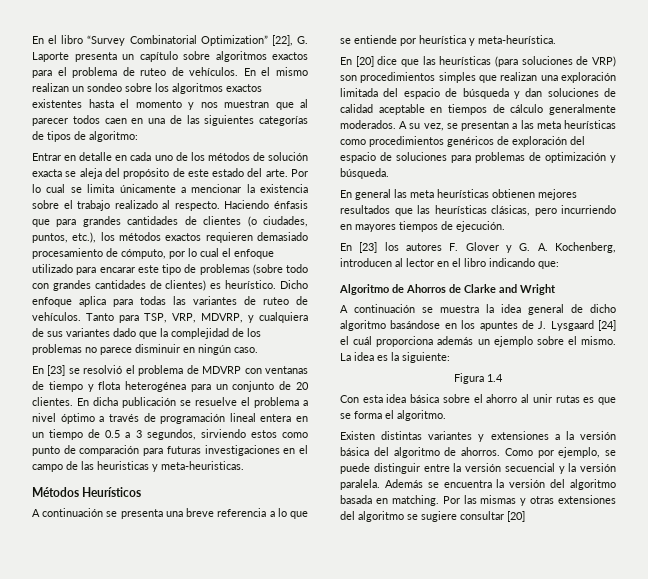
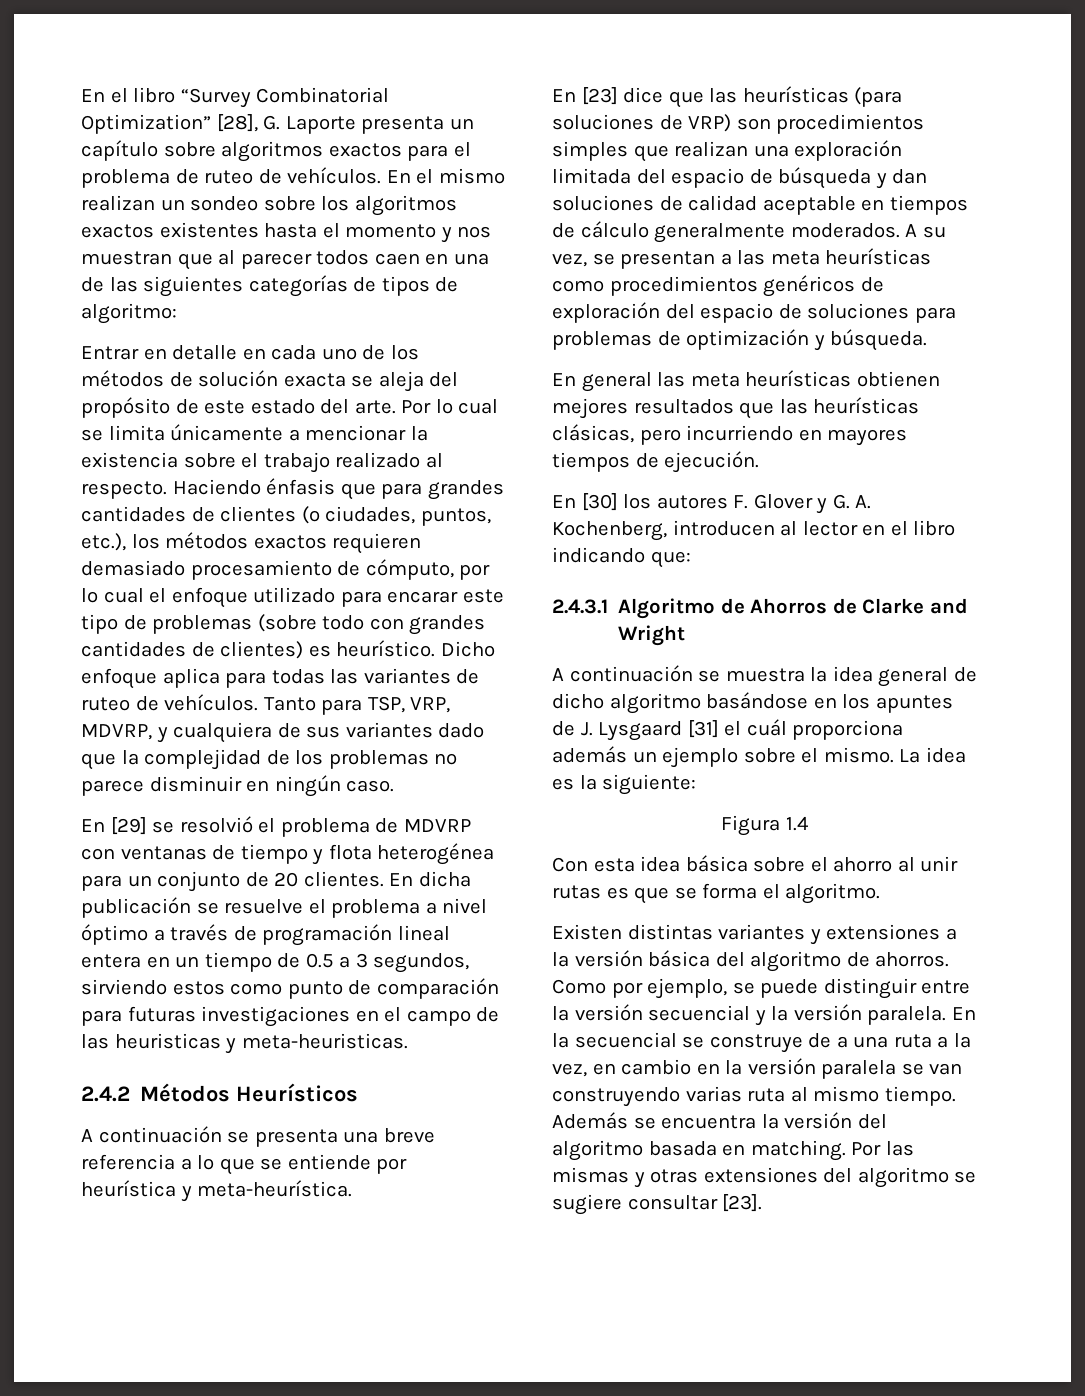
- En el libro “Survey Combinatorial Optimization” [22], G. Laporte presenta un capítulo sobre algoritmos exactos para el problema de ruteo de vehículos.
+ En el libro “Survey Combinatorial Optimization” [28], G. Laporte presenta un capítulo sobre algoritmos exactos para el problema de ruteo de vehículos.
- En [23] se resolvió el problema de MDVRP con ventanas de tiempo y flota heterogénea para un conjunto de 20 clientes.
+ En [29] se resolvió el problema de MDVRP con ventanas de tiempo y flota heterogénea para un conjunto de 20 clientes.
- Métodos Heurísticos
+ 2.4.2 Métodos Heurísticos
- En [20] dice que las heurísticas (para soluciones de VRP) son procedimientos simples que realizan una exploración limitada del espacio de búsqueda y dan soluciones de calidad aceptable en tiempos de cálculo generalmente moderados.
+ En [23] dice que las heurísticas (para soluciones de VRP) son procedimientos simples que realizan una exploración limitada del espacio de búsqueda y dan soluciones de calidad aceptable en tiempos de cálculo generalmente moderados.
- En [23] los autores F. Glover y G. A. Kochenberg, introducen al lector en el libro indicando que:
+ En [30] los autores F. Glover y G. A. Kochenberg, introducen al lector en el libro indicando que:
- Algoritmo de Ahorros de Clarke and Wright
+ 2.4.3.1 Algoritmo de Ahorros de Clarke and Wright
- A continuación se muestra la idea general de dicho algoritmo basándose en los apuntes de J. Lysgaard [24] el cuál proporciona además un ejemplo sobre el mismo.
+ A continuación se muestra la idea general de dicho algoritmo basándose en los apuntes de J. Lysgaard [31] el cuál proporciona además un ejemplo sobre el mismo.
+ En la secuencial se construye de a una ruta a la vez, en cambio en la versión paralela se van construyendo varias ruta al mismo tiempo.
- Por las mismas y otras extensiones del algoritmo se sugiere consultar [20]
+ Por las mismas y otras extensiones del algoritmo se sugiere consultar [23].

